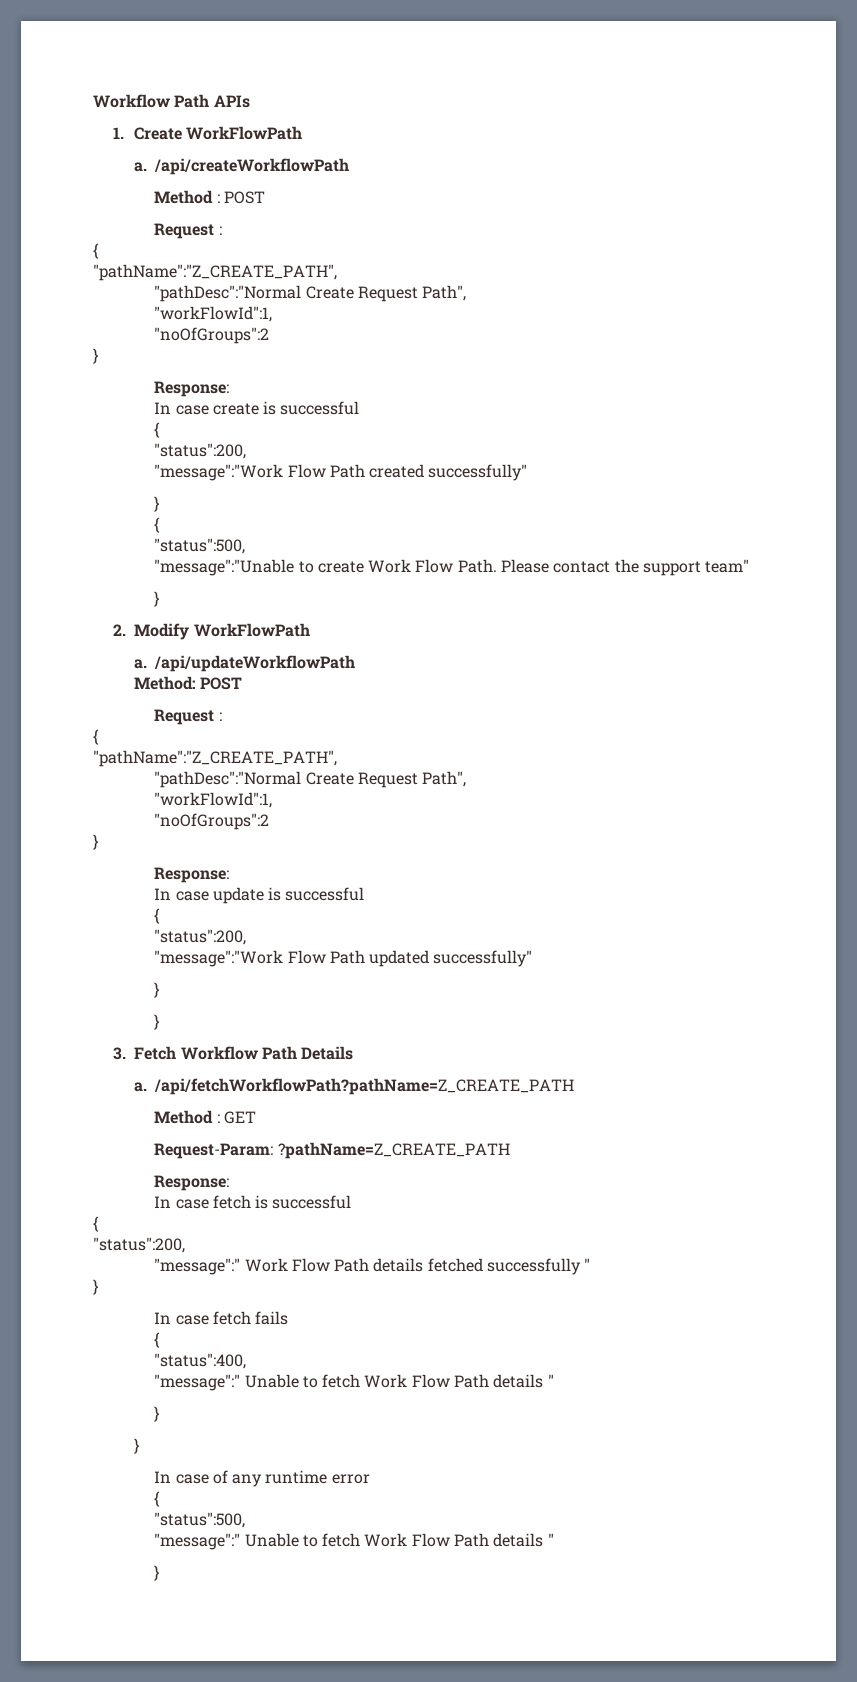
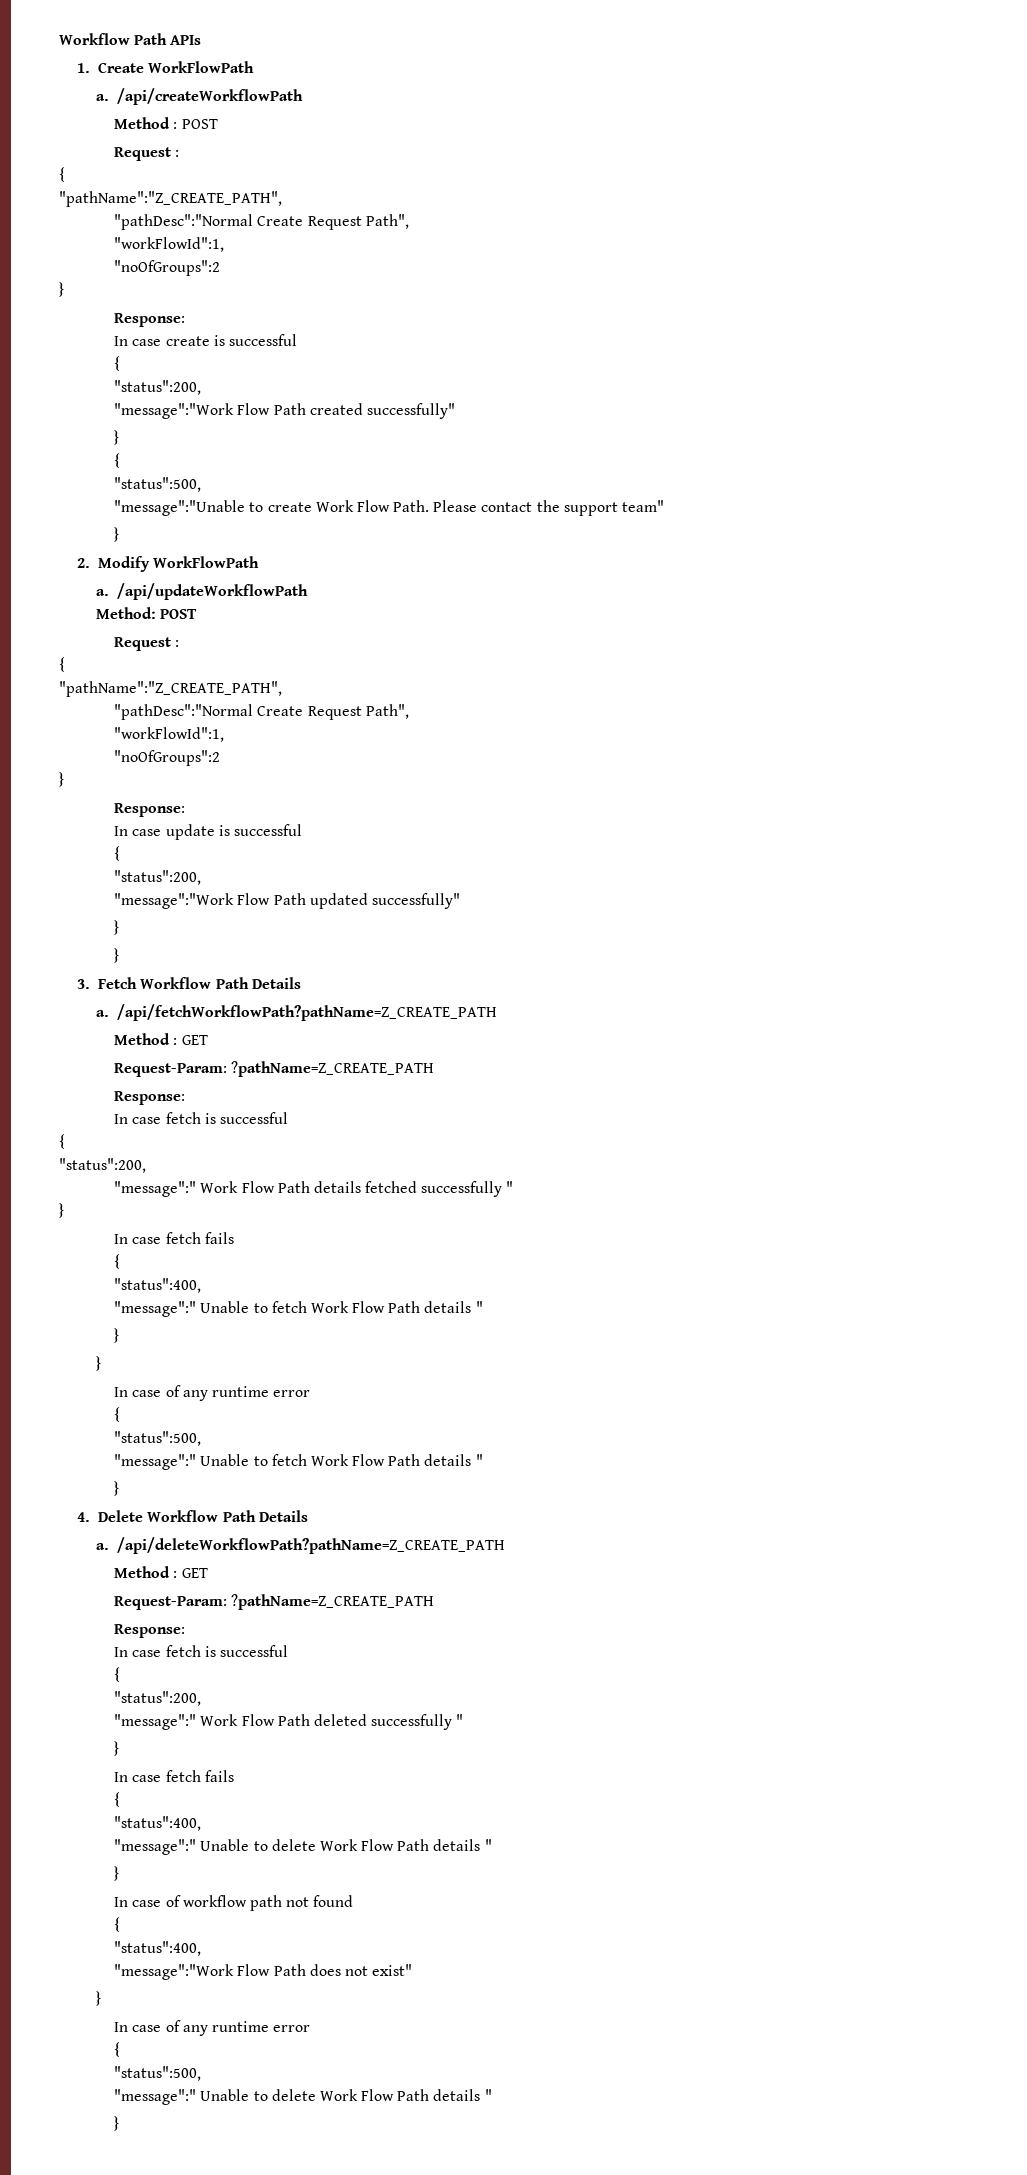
+ 4. Delete Workflow Path Details
+ a. /api/deleteWorkflowPath?pathName=Z_CREATE_PATH
+ Method : GET
+ Request-Param: ?pathName=Z_CREATE_PATH
+ Response:
+ In case fetch is successful
+ {
+ "status":200,
+ "message":" Work Flow Path deleted successfully "
+ }
+ In case fetch fails
+ {
+ "status":400,
+ "message":" Unable to delete Work Flow Path details "
+ }
+ In case of workflow path not found
+ {
+ "status":400,
+ "message":"Work Flow Path does not exist"
+ }
+ In case of any runtime error
+ {
+ "status":500,
+ "message":" Unable to delete Work Flow Path details "
+ }

